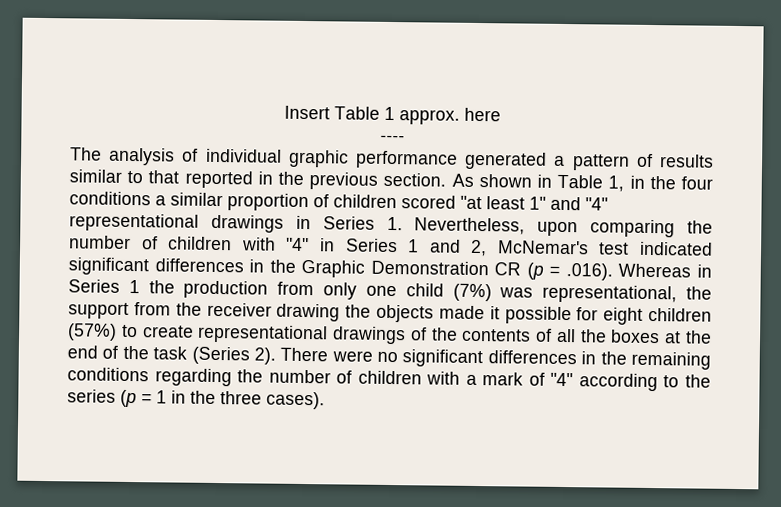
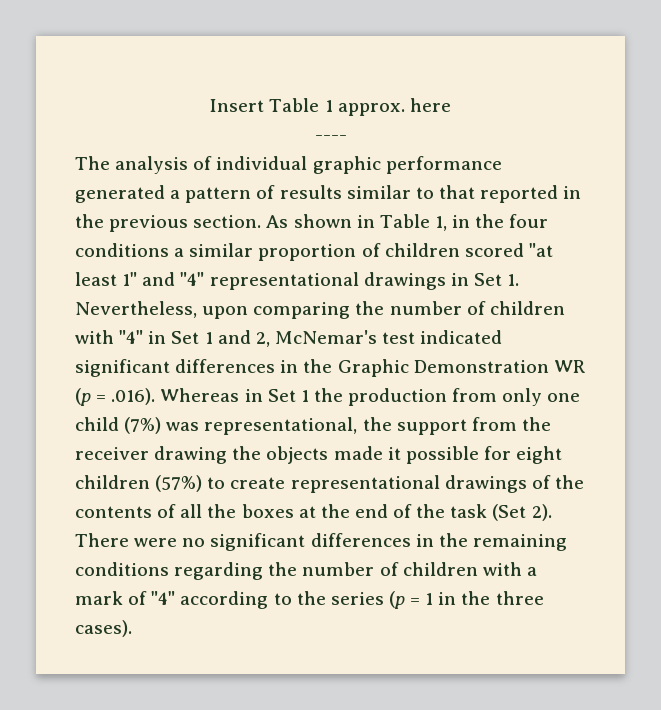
- As shown in Table 1, in the four conditions a similar proportion of children scored "at least 1" and "4" representational drawings in Series 1. Nevertheless, upon comparing the number of children with "4" in Series 1 and 2, McNemar's test indicated significant differences in the Graphic Demonstration CR (p = .016). Whereas in Series 1 the production from only one child (7%) was representational, the support from the receiver drawing the objects made it possible for eight children (57%) to create representational drawings of the contents of all the boxes at the end of the task (Series 2).
+ As shown in Table 1, in the four conditions a similar proportion of children scored "at least 1" and "4" representational drawings in Set 1. Nevertheless, upon comparing the number of children with "4" in Set 1 and 2, McNemar's test indicated significant differences in the Graphic Demonstration WR (p = .016). Whereas in Set 1 the production from only one child (7%) was representational, the support from the receiver drawing the objects made it possible for eight children (57%) to create representational drawings of the contents of all the boxes at the end of the task (Set 2).

